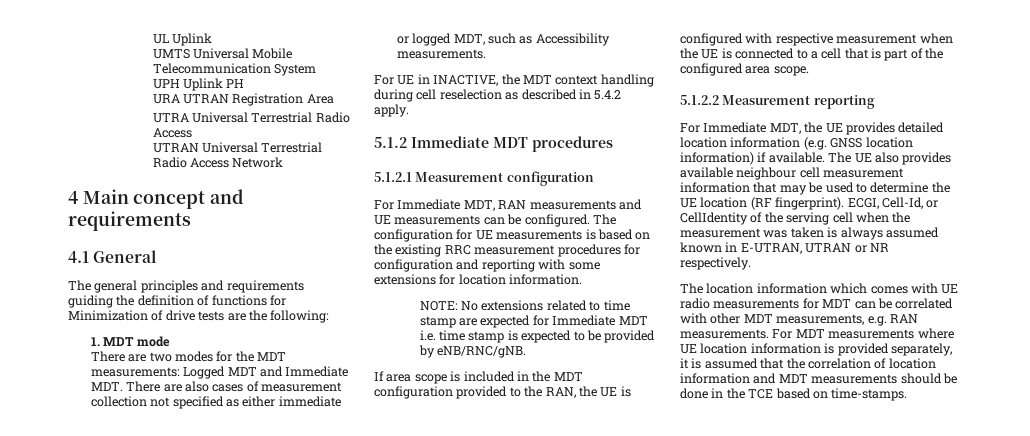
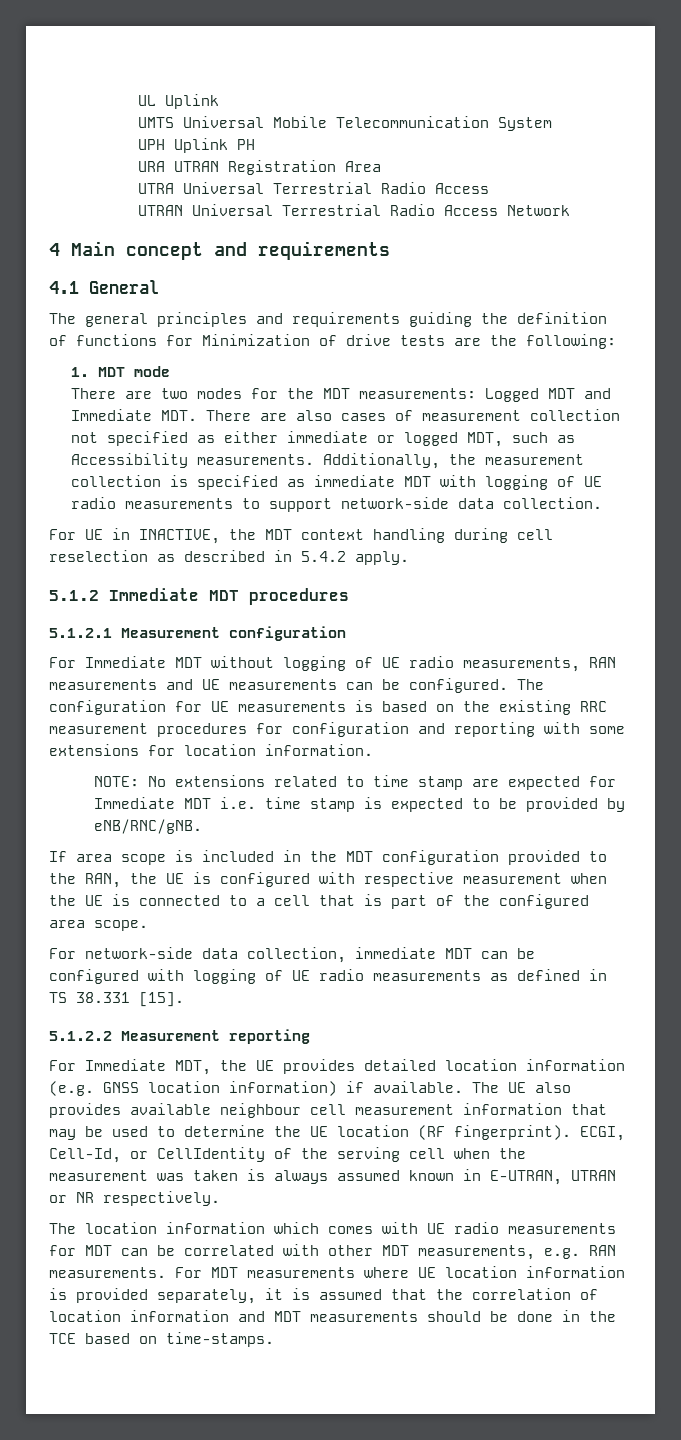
+ Additionally, the measurement collection is specified as immediate MDT with logging of UE radio measurements to support network-side data collection.
- For Immediate MDT, RAN measurements and UE measurements can be configured.
+ For Immediate MDT without logging of UE radio measurements, RAN measurements and UE measurements can be configured.
+ For network-side data collection, immediate MDT can be configured with logging of UE radio measurements as defined in TS 38.331 [15].

